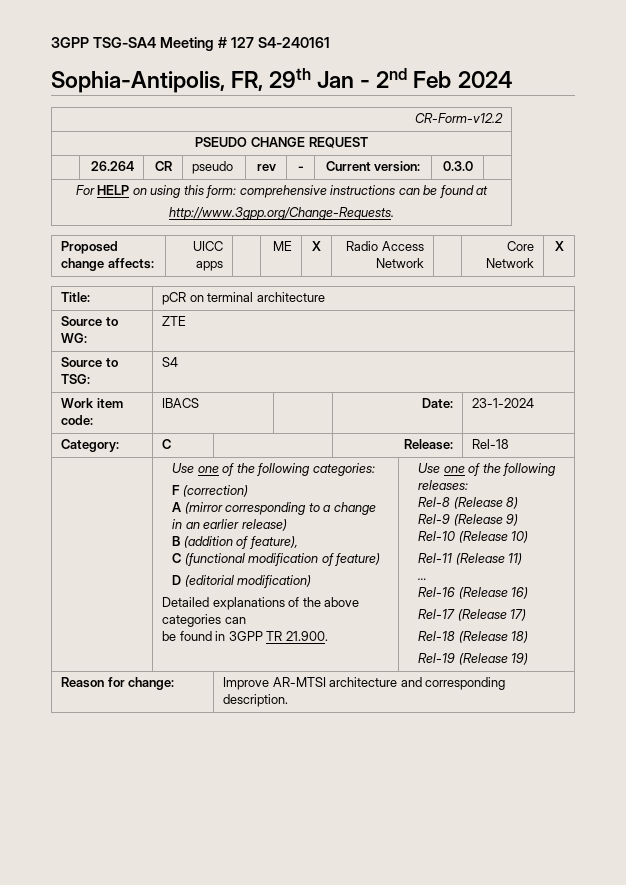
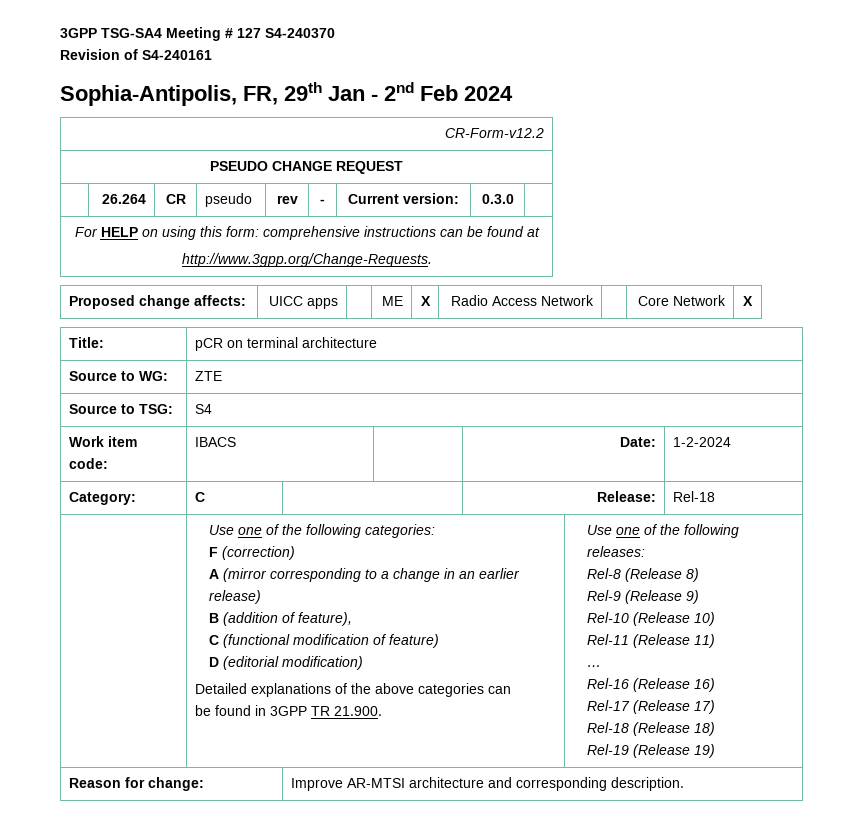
- 3GPP TSG-SA4 Meeting # 127 S4-240161
+ 3GPP TSG-SA4 Meeting # 127 S4-240370
+ Revision of S4-240161
- Work item code: | IBACS | | Date: | 23-1-2024
+ Work item code: | IBACS | | Date: | 1-2-2024

